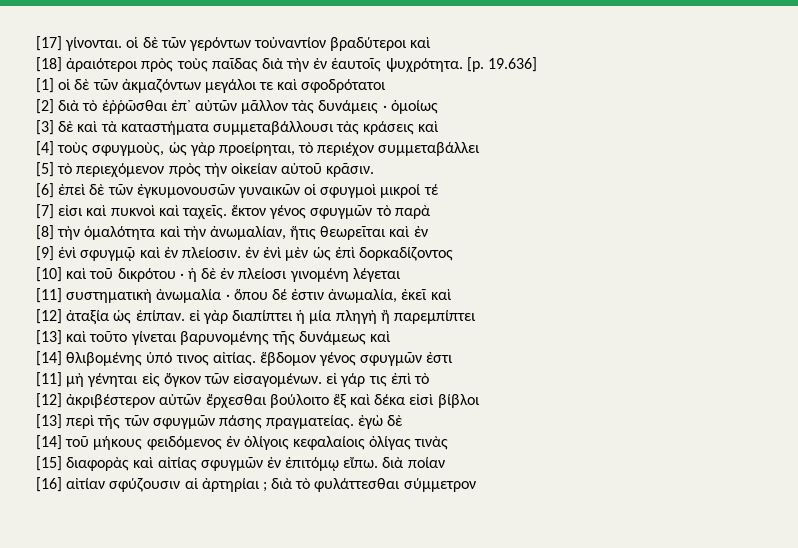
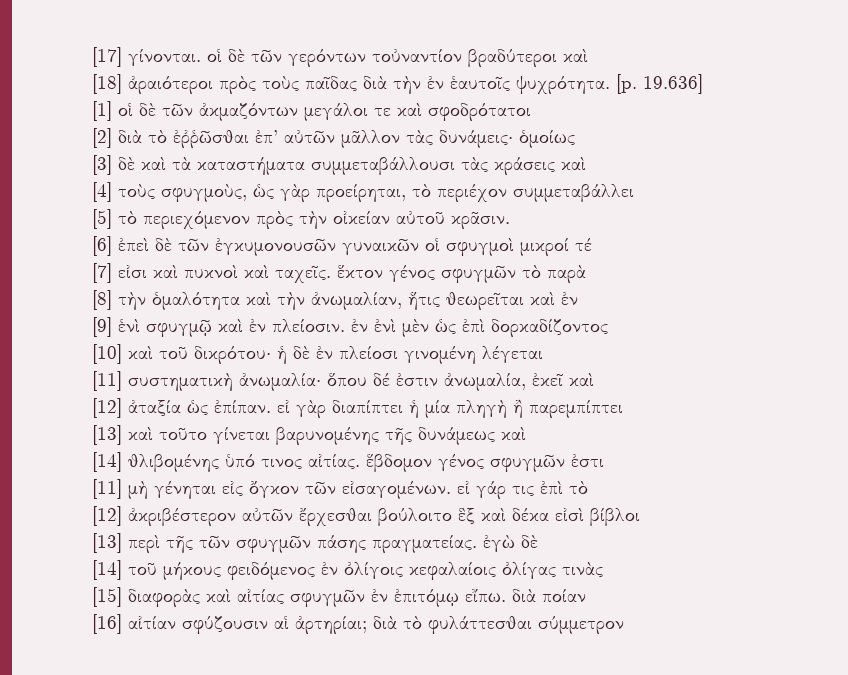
- [2] διὰ τὸ ἐῤῥῶσθαι ἐπ᾽ αὐτῶν μᾶλλον τὰς δυνάμεις · ὁμοίως
+ [2] διὰ τὸ ἐῤῥῶσθαι ἐπ’ αὐτῶν μᾶλλον τὰς δυνάμεις· ὁμοίως
- [10] καὶ τοῦ δικρότου · ἡ δὲ ἐν πλείοσι γινομένη λέγεται
+ [10] καὶ τοῦ δικρότου· ἡ δὲ ἐν πλείοσι γινομένη λέγεται
- [11] συστηματικὴ ἀνωμαλία · ὅπου δέ ἐστιν ἀνωμαλία, ἐκεῖ καὶ
+ [11] συστηματικὴ ἀνωμαλία· ὅπου δέ ἐστιν ἀνωμαλία, ἐκεῖ καὶ
- [16] αἰτίαν σφύζουσιν αἱ ἀρτηρίαι ; διὰ τὸ φυλάττεσθαι σύμμετρον
+ [16] αἰτίαν σφύζουσιν αἱ ἀρτηρίαι; διὰ τὸ φυλάττεσθαι σύμμετρον

